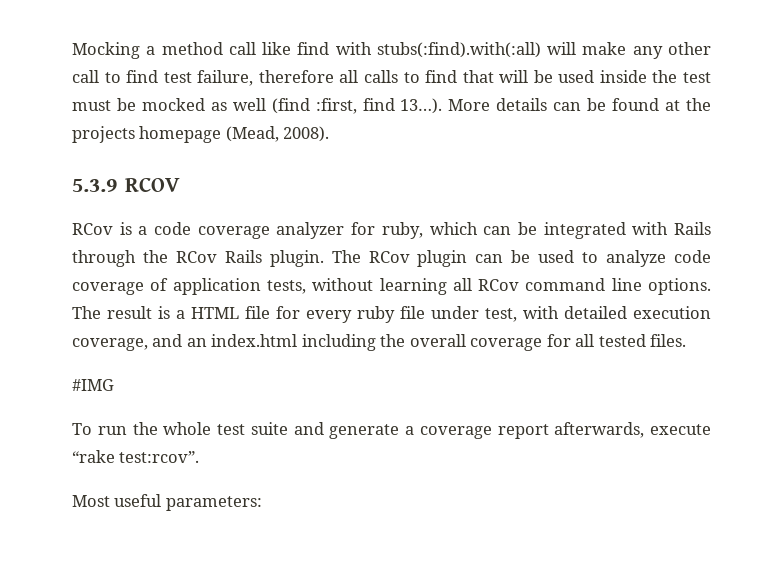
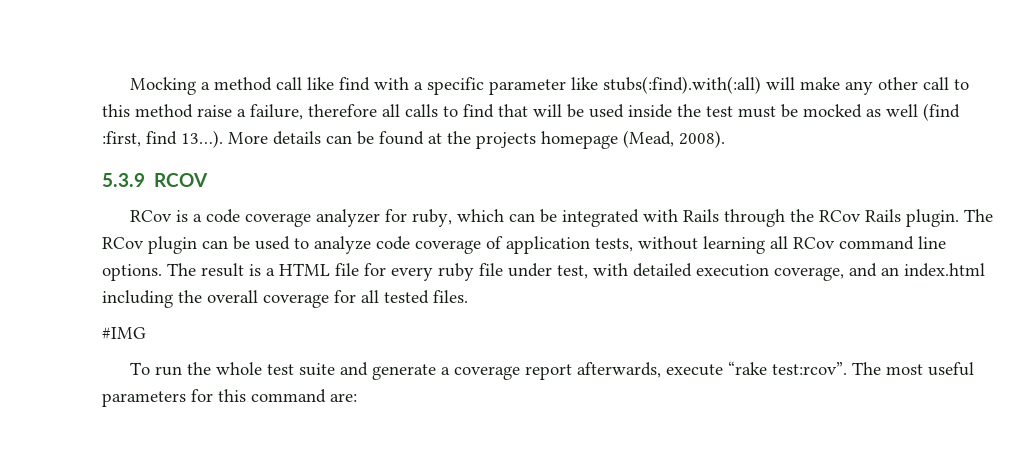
- Mocking a method call like find with stubs(:find).with(:all) will make any other call to find test failure, therefore all calls to find that will be used inside the test must be mocked as well (find :first, find 13…).
+ Mocking a method call like find with a specific parameter like stubs(:find).with(:all) will make any other call to this method raise a failure, therefore all calls to find that will be used inside the test must be mocked as well (find :first, find 13…).
- To run the whole test suite and generate a coverage report afterwards, execute “rake test:rcov”.
- Most useful parameters:
+ To run the whole test suite and generate a coverage report afterwards, execute “rake test:rcov”. The most useful parameters for this command are:

